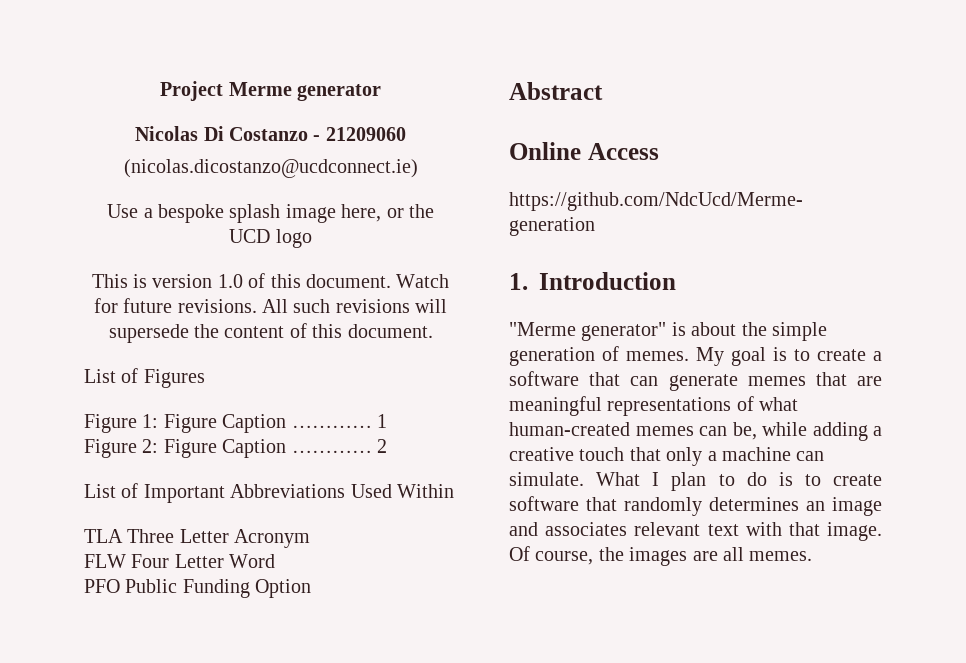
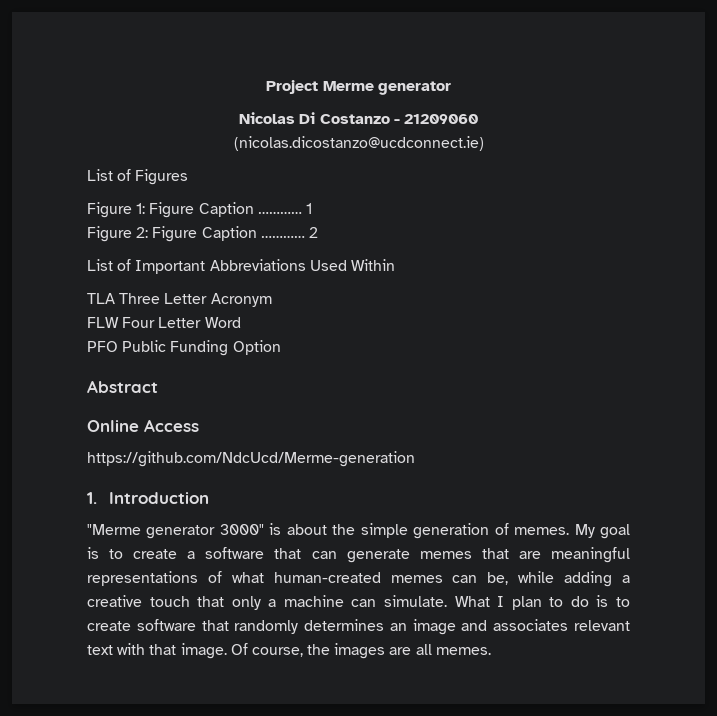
- Use a bespoke splash image here, or the UCD logo
- This is version 1.0 of this document. Watch for future revisions. All such revisions will supersede the content of this document.
- "Merme generator" is about the simple generation of memes.
+ "Merme generator 3000" is about the simple generation of memes.

